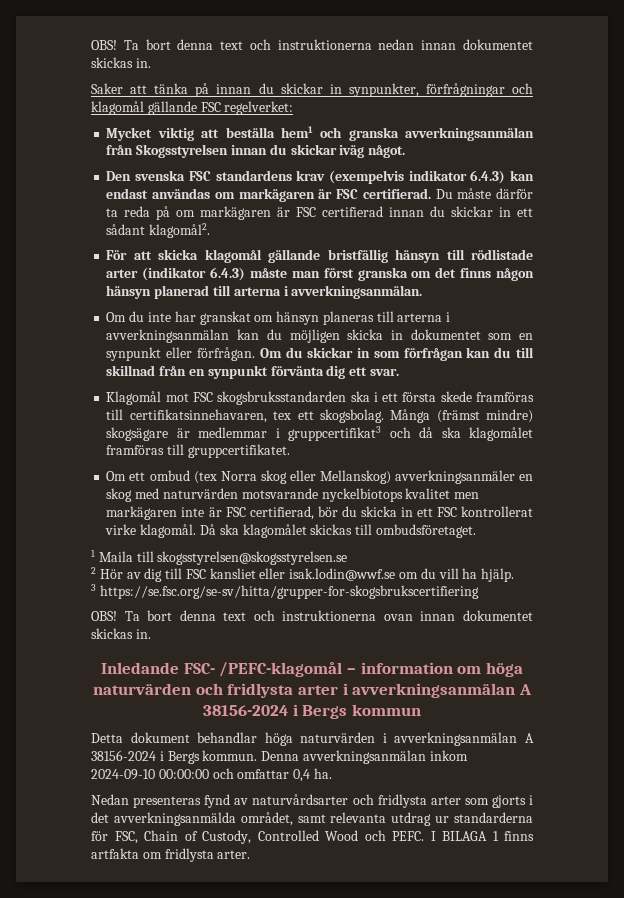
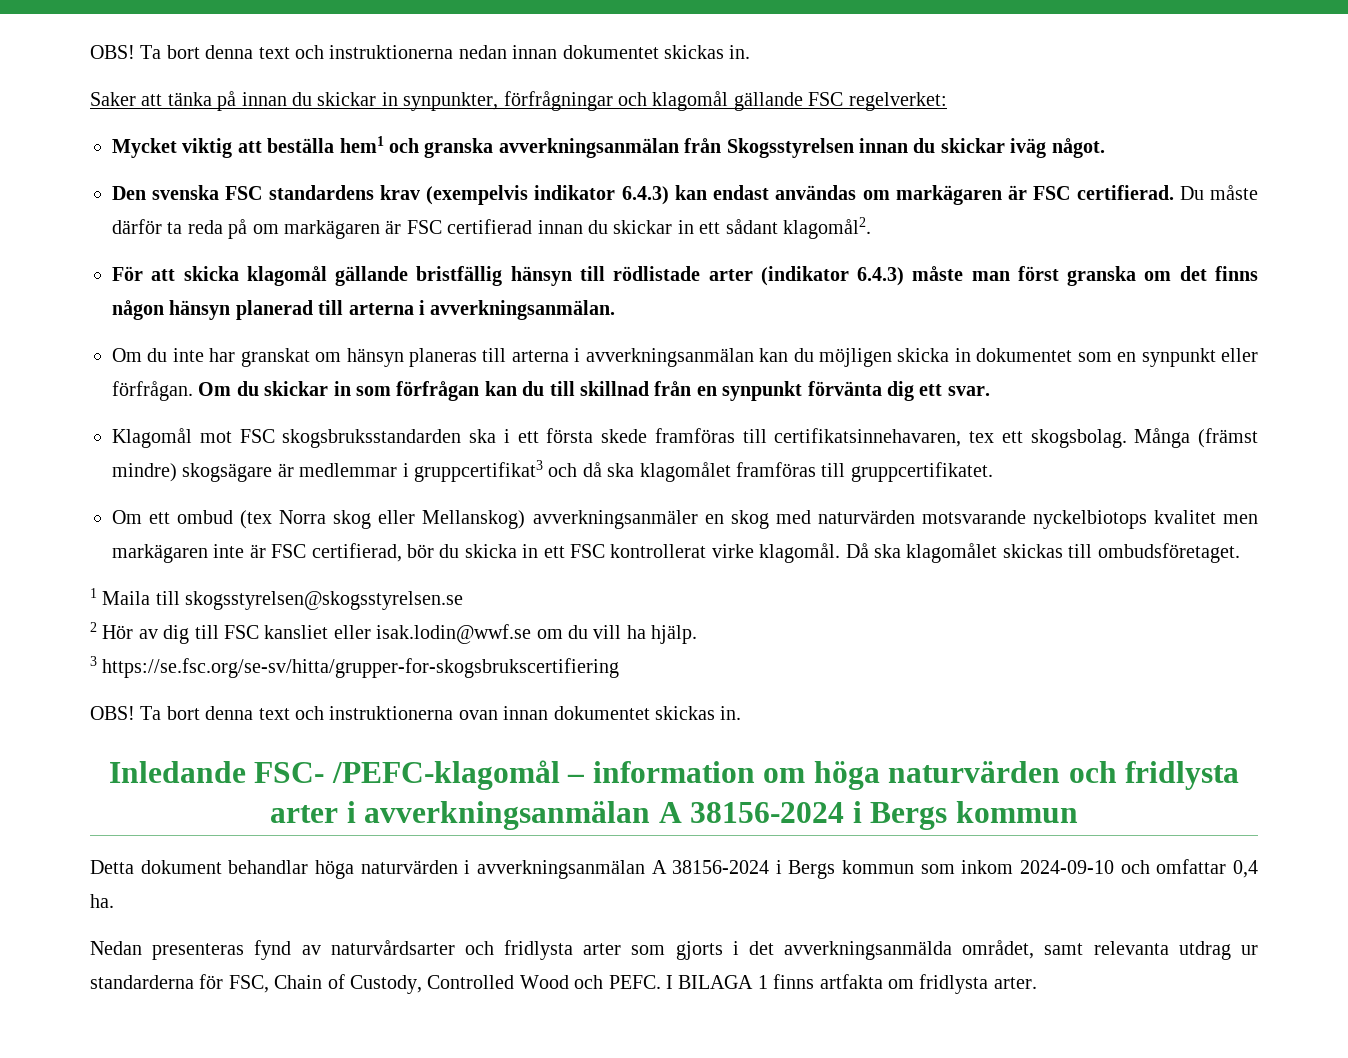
- Detta dokument behandlar höga naturvärden i avverkningsanmälan A 38156-2024 i Bergs kommun. Denna avverkningsanmälan inkom 2024-09-10 00:00:00 och omfattar 0,4 ha.
+ Detta dokument behandlar höga naturvärden i avverkningsanmälan A 38156-2024 i Bergs kommun som inkom 2024-09-10 och omfattar 0,4 ha.

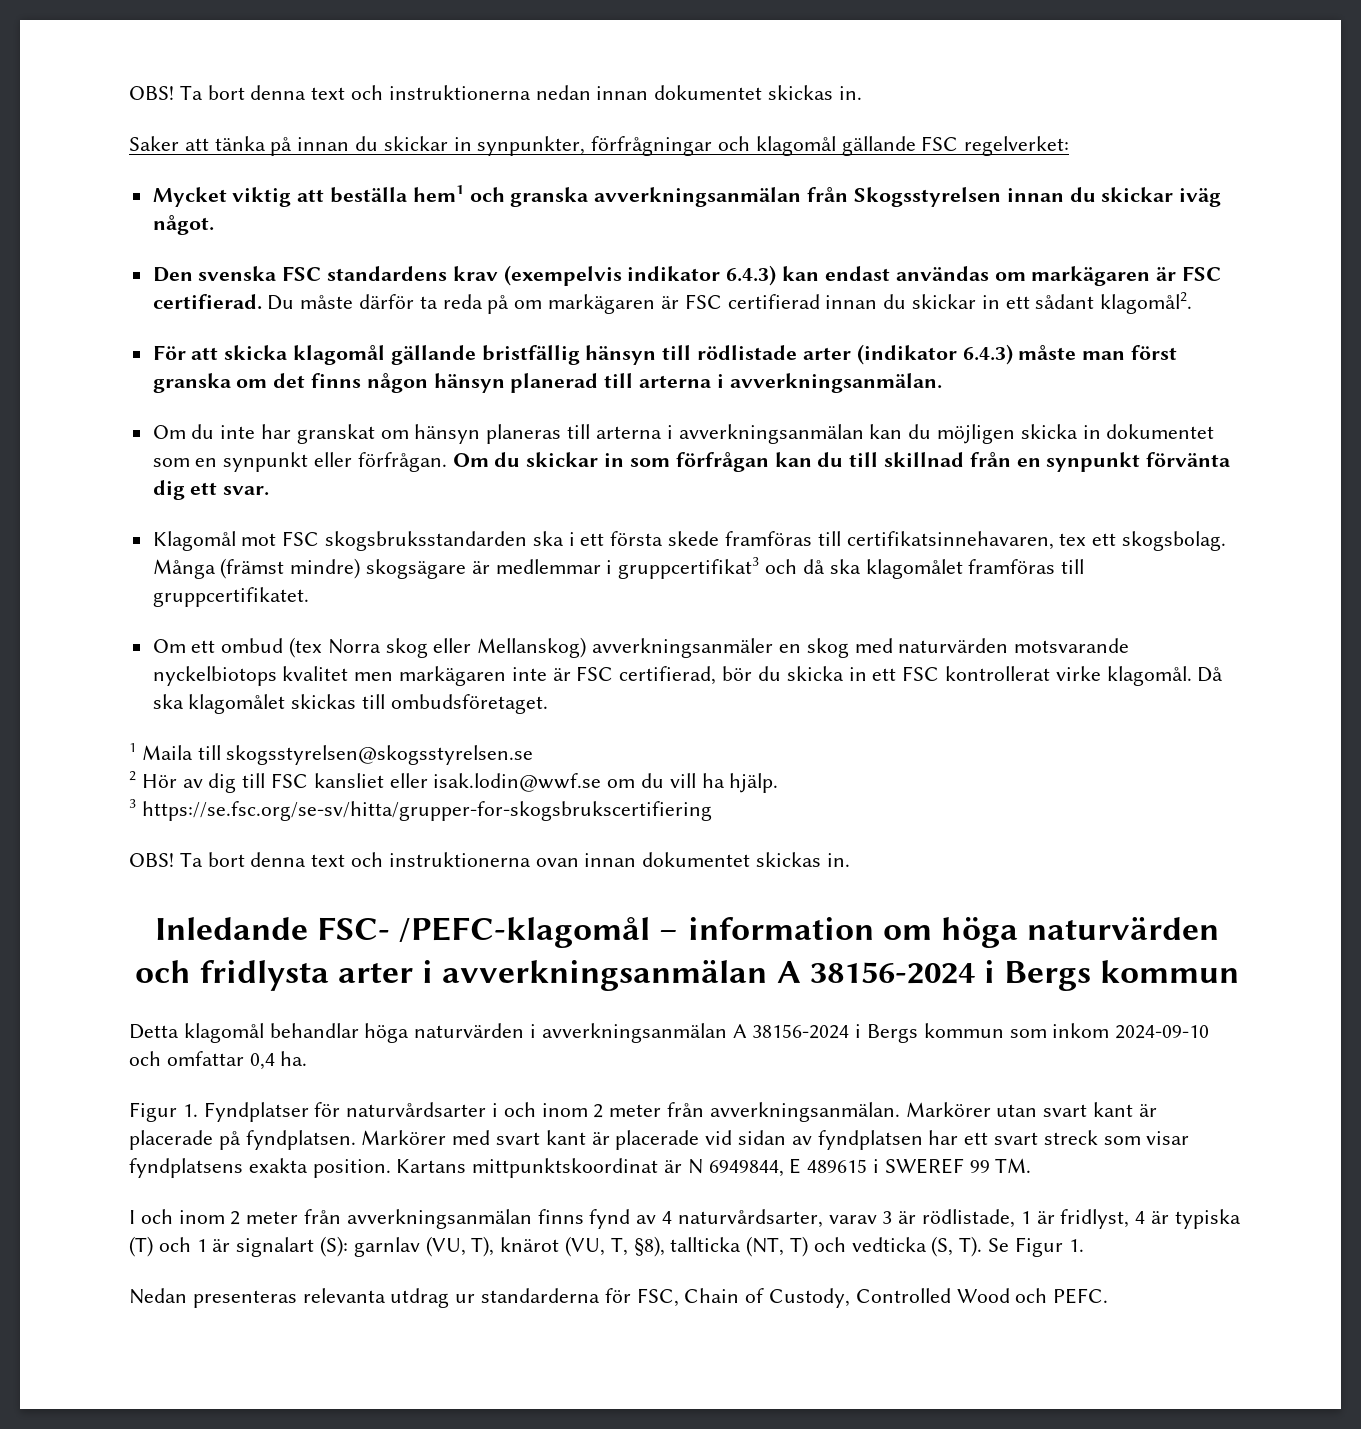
- Detta dokument behandlar höga naturvärden i avverkningsanmälan A 38156-2024 i Bergs kommun som inkom 2024-09-10 och omfattar 0,4 ha.
+ Detta klagomål behandlar höga naturvärden i avverkningsanmälan A 38156-2024 i Bergs kommun som inkom 2024-09-10 och omfattar 0,4 ha.
- Nedan presenteras fynd av naturvårdsarter och fridlysta arter som gjorts i det avverkningsanmälda området, samt relevanta utdrag ur standarderna för FSC, Chain of Custody, Controlled Wood och PEFC. I BILAGA 1 finns artfakta om fridlysta arter.
+ Figur 1. Fyndplatser för naturvårdsarter i och inom 2 meter från avverkningsanmälan. Markörer utan svart kant är placerade på fyndplatsen. Markörer med svart kant är placerade vid sidan av fyndplatsen har ett svart streck som visar fyndplatsens exakta position. Kartans mittpunktskoordinat är N 6949844, E 489615 i SWEREF 99 TM.
+ I och inom 2 meter från avverkningsanmälan finns fynd av 4 naturvårdsarter, varav 3 är rödlistade, 1 är fridlyst, 4 är typiska (T) och 1 är signalart (S): garnlav (VU, T), knärot (VU, T, §8), tallticka (NT, T) och vedticka (S, T). Se Figur 1.
+ Nedan presenteras relevanta utdrag ur standarderna för FSC, Chain of Custody, Controlled Wood och PEFC.

